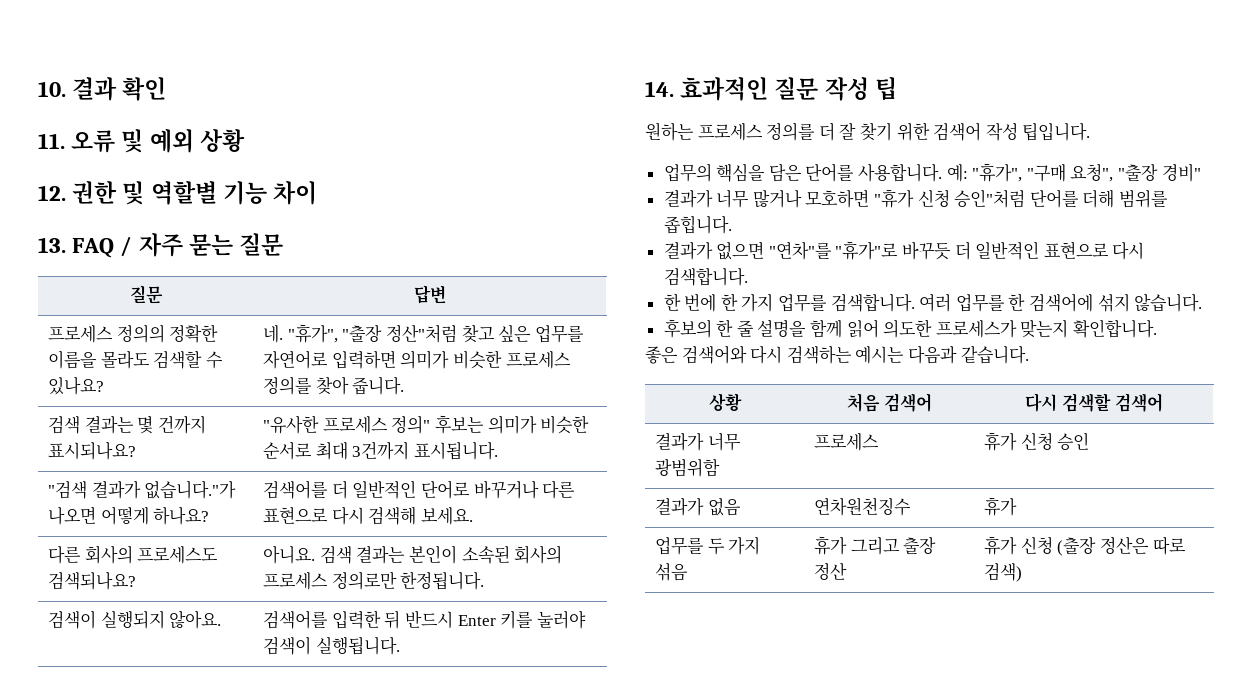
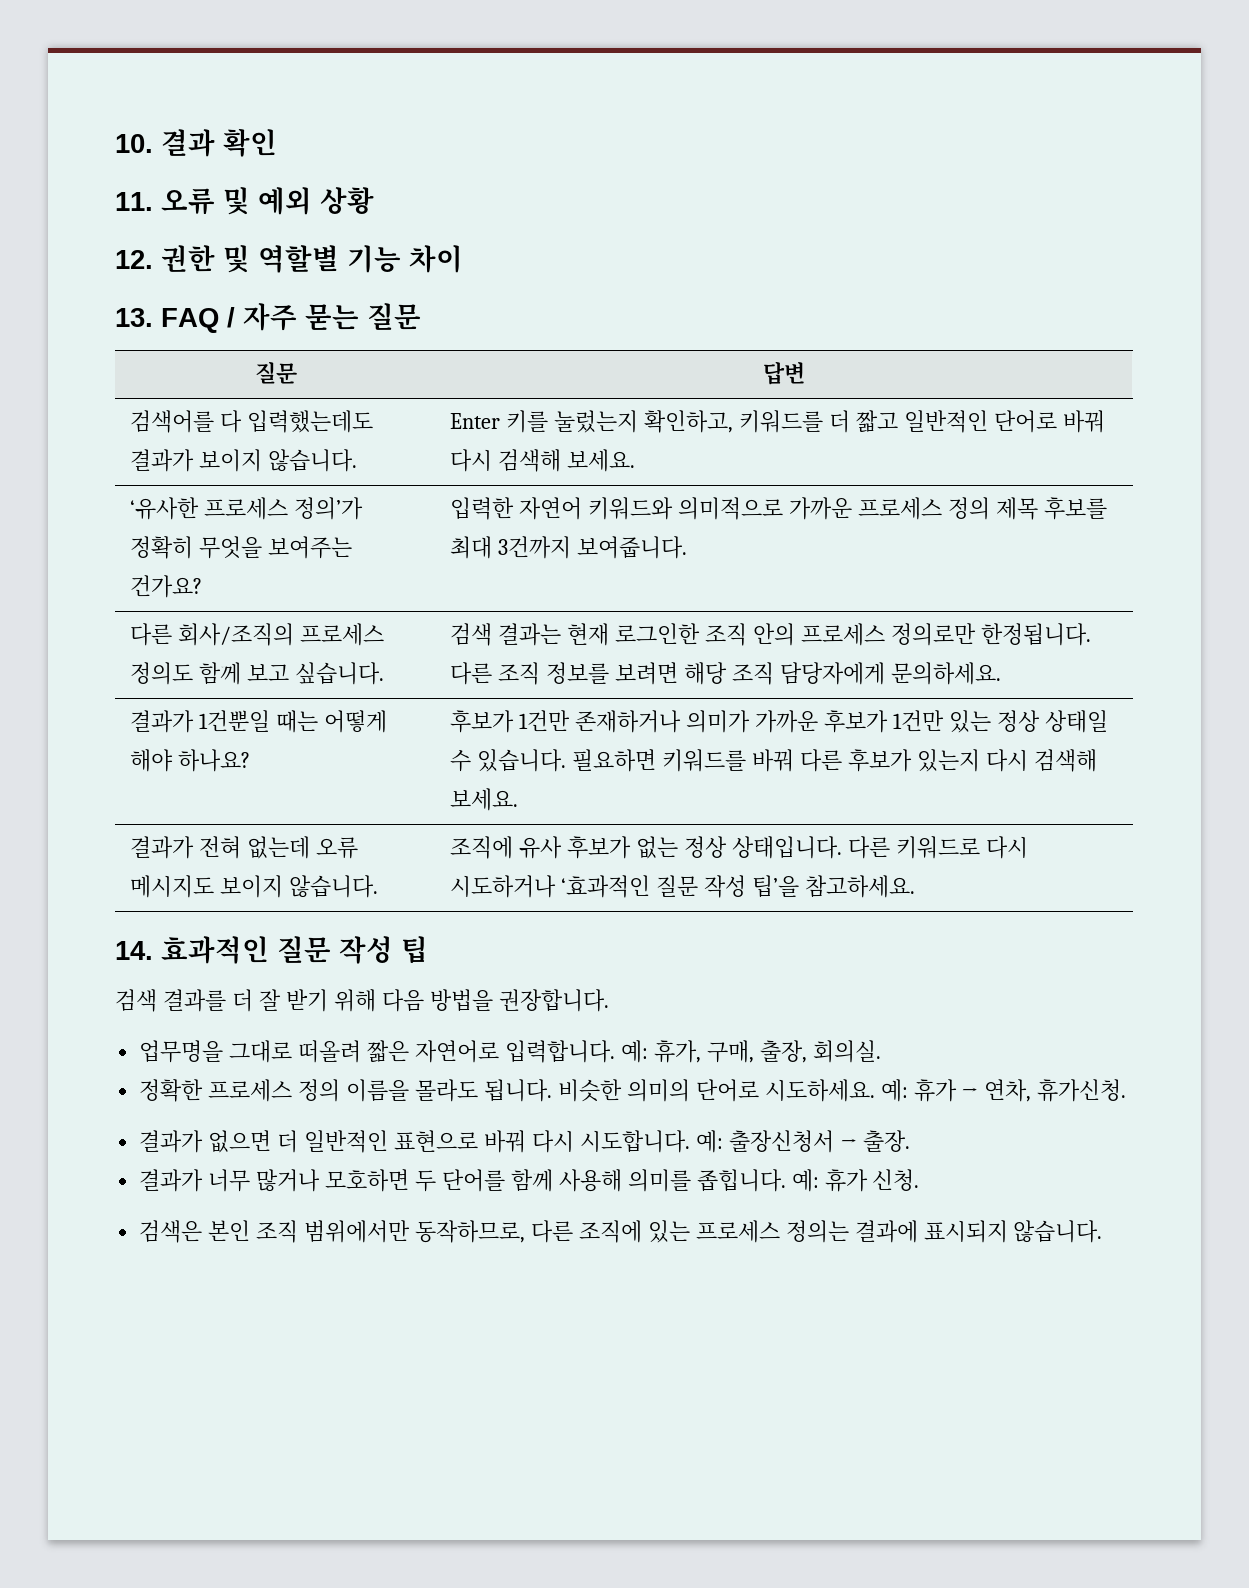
- 프로세스 정의의 정확한 이름을 몰라도 검색할 수 있나요? | 네. "휴가", "출장 정산"처럼 찾고 싶은 업무를 자연어로 입력하면 의미가 비슷한 프로세스 정의를 찾아 줍니다.
- 검색 결과는 몇 건까지 표시되나요? | "유사한 프로세스 정의" 후보는 의미가 비슷한 순서로 최대 3건까지 표시됩니다.
- "검색 결과가 없습니다."가 나오면 어떻게 하나요? | 검색어를 더 일반적인 단어로 바꾸거나 다른 표현으로 다시 검색해 보세요.
- 다른 회사의 프로세스도 검색되나요? | 아니요. 검색 결과는 본인이 소속된 회사의 프로세스 정의로만 한정됩니다.
- 검색이 실행되지 않아요. | 검색어를 입력한 뒤 반드시 Enter 키를 눌러야 검색이 실행됩니다.
+ 검색어를 다 입력했는데도 결과가 보이지 않습니다. | Enter 키를 눌렀는지 확인하고, 키워드를 더 짧고 일반적인 단어로 바꿔 다시 검색해 보세요.
+ ‘유사한 프로세스 정의’가 정확히 무엇을 보여주는 건가요? | 입력한 자연어 키워드와 의미적으로 가까운 프로세스 정의 제목 후보를 최대 3건까지 보여줍니다.
+ 다른 회사/조직의 프로세스 정의도 함께 보고 싶습니다. | 검색 결과는 현재 로그인한 조직 안의 프로세스 정의로만 한정됩니다. 다른 조직 정보를 보려면 해당 조직 담당자에게 문의하세요.
+ 결과가 1건뿐일 때는 어떻게 해야 하나요? | 후보가 1건만 존재하거나 의미가 가까운 후보가 1건만 있는 정상 상태일 수 있습니다. 필요하면 키워드를 바꿔 다른 후보가 있는지 다시 검색해 보세요.
+ 결과가 전혀 없는데 오류 메시지도 보이지 않습니다. | 조직에 유사 후보가 없는 정상 상태입니다. 다른 키워드로 다시 시도하거나 ‘효과적인 질문 작성 팁’을 참고하세요.
- 원하는 프로세스 정의를 더 잘 찾기 위한 검색어 작성 팁입니다.
- 업무의 핵심을 담은 단어를 사용합니다. 예: "휴가", "구매 요청", "출장 경비"
- 결과가 너무 많거나 모호하면 "휴가 신청 승인"처럼 단어를 더해 범위를 좁힙니다.
- 결과가 없으면 "연차"를 "휴가"로 바꾸듯 더 일반적인 표현으로 다시 검색합니다.
- 한 번에 한 가지 업무를 검색합니다. 여러 업무를 한 검색어에 섞지 않습니다.
- 후보의 한 줄 설명을 함께 읽어 의도한 프로세스가 맞는지 확인합니다.
- 좋은 검색어와 다시 검색하는 예시는 다음과 같습니다.
- 상황 | 처음 검색어 | 다시 검색할 검색어
- 결과가 너무 광범위함 | 프로세스 | 휴가 신청 승인
- 결과가 없음 | 연차원천징수 | 휴가
- 업무를 두 가지 섞음 | 휴가 그리고 출장 정산 | 휴가 신청 (출장 정산은 따로 검색)
+ 검색 결과를 더 잘 받기 위해 다음 방법을 권장합니다.
+ 업무명을 그대로 떠올려 짧은 자연어로 입력합니다. 예: 휴가, 구매, 출장, 회의실.
+ 정확한 프로세스 정의 이름을 몰라도 됩니다. 비슷한 의미의 단어로 시도하세요. 예: 휴가 → 연차, 휴가신청.
+ 결과가 없으면 더 일반적인 표현으로 바꿔 다시 시도합니다. 예: 출장신청서 → 출장.
+ 결과가 너무 많거나 모호하면 두 단어를 함께 사용해 의미를 좁힙니다. 예: 휴가 신청.
+ 검색은 본인 조직 범위에서만 동작하므로, 다른 조직에 있는 프로세스 정의는 결과에 표시되지 않습니다.

